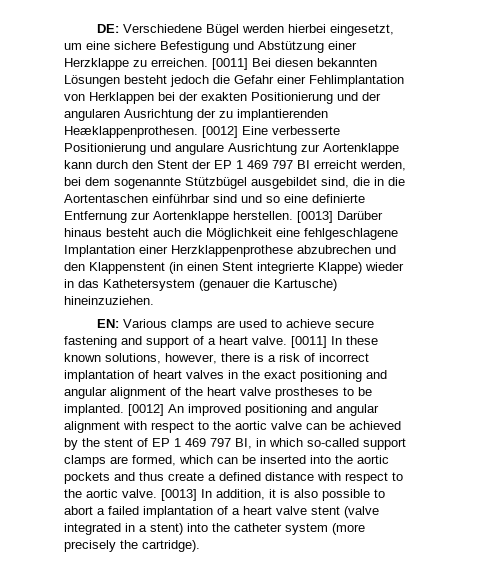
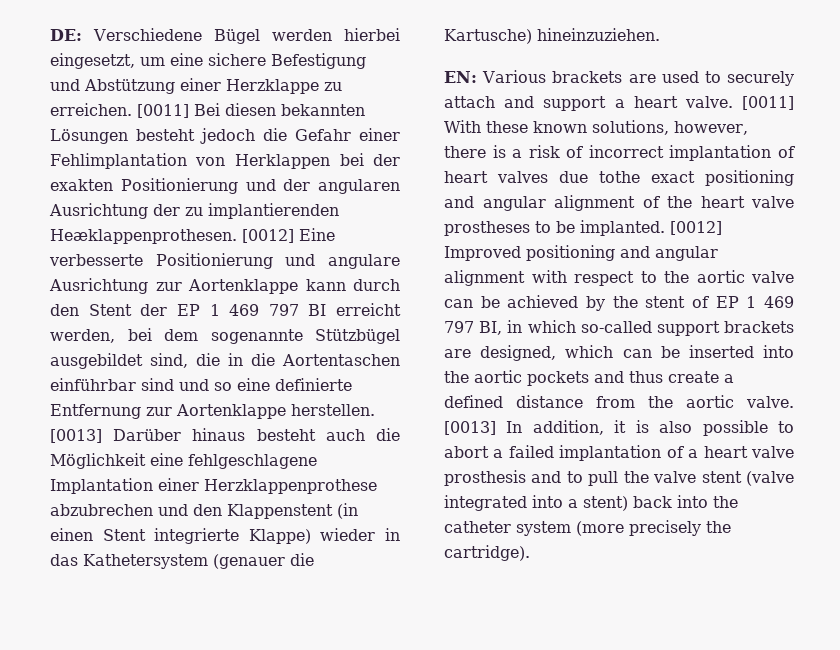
- EN: Various clamps are used to achieve secure fastening and support of a heart valve.
+ EN: Various brackets are used to securely attach and support a heart valve.
- [0011] In these known solutions, however, there is a risk of incorrect implantation of heart valves in the exact positioning and angular alignment of the heart valve prostheses to be implanted.
+ [0011] With these known solutions, however, there is a risk of incorrect implantation of heart valves due tothe exact positioning and angular alignment of the heart valve prostheses to be implanted.
- [0012] An improved positioning and angular alignment with respect to the aortic valve can be achieved by the stent of EP 1 469 797 BI, in which so-called support clamps are formed, which can be inserted into the aortic pockets and thus create a defined distance with respect to the aortic valve.
+ [0012] Improved positioning and angular alignment with respect to the aortic valve can be achieved by the stent of EP 1 469 797 BI, in which so-called support brackets are designed, which can be inserted into the aortic pockets and thus create a defined distance from the aortic valve.
- [0013] In addition, it is also possible to abort a failed implantation of a heart valve stent (valve integrated in a stent) into the catheter system (more precisely the cartridge).
+ [0013] In addition, it is also possible to abort a failed implantation of a heart valve prosthesis and to pull the valve stent (valve integrated into a stent) back into the catheter system (more precisely the cartridge).

